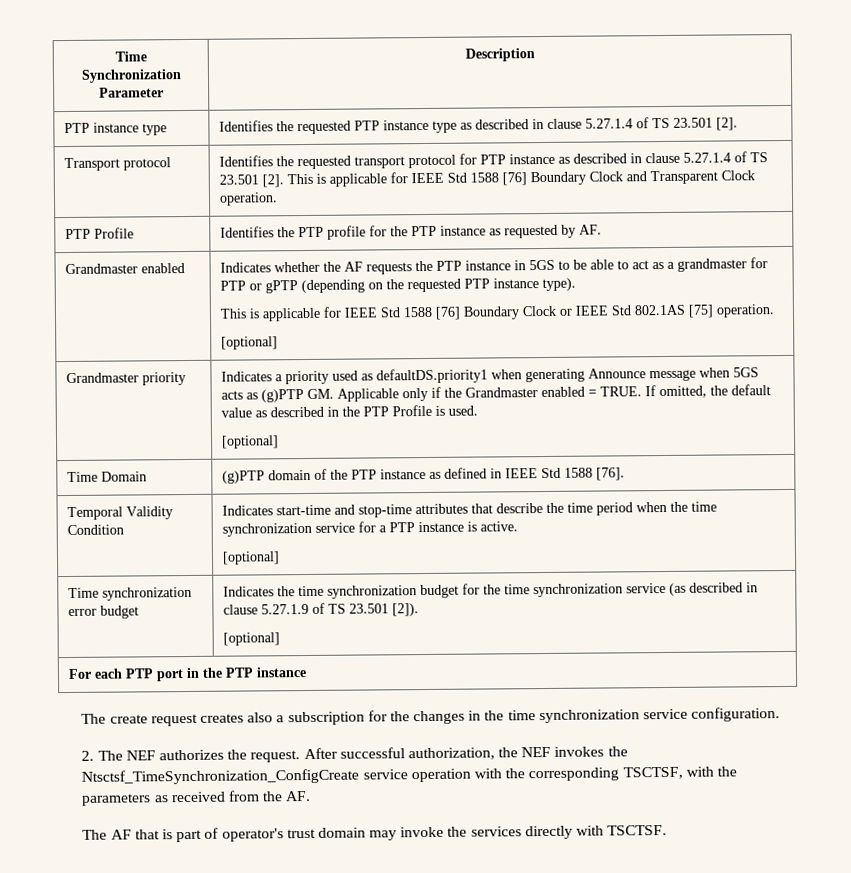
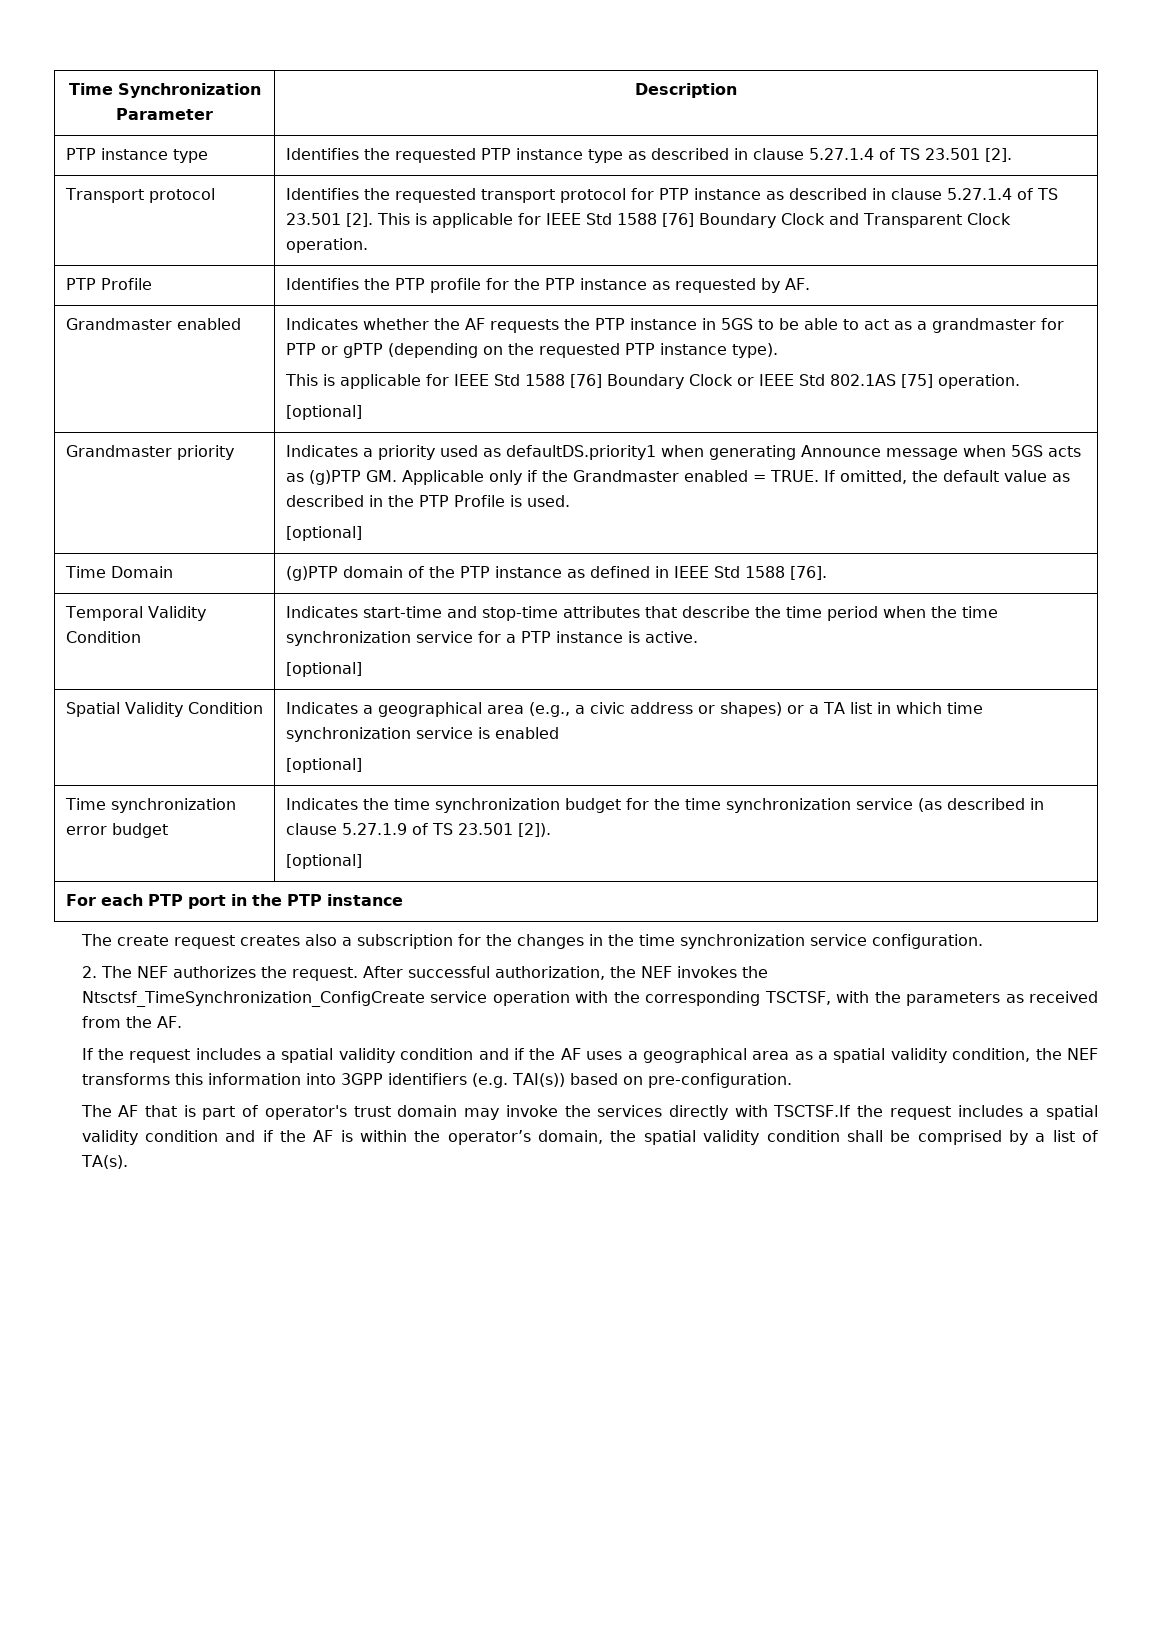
+ Spatial Validity Condition | Indicates a geographical area (e.g., a civic address or shapes) or a TA list in which time synchronization service is enabled
+ [optional]
+ If the request includes a spatial validity condition and if the AF uses a geographical area as a spatial validity condition, the NEF transforms this information into 3GPP identifiers (e.g. TAI(s)) based on pre-configuration.
- The AF that is part of operator's trust domain may invoke the services directly with TSCTSF.
+ The AF that is part of operator's trust domain may invoke the services directly with TSCTSF.If the request includes a spatial validity condition and if the AF is within the operator’s domain, the spatial validity condition shall be comprised by a list of TA(s).

